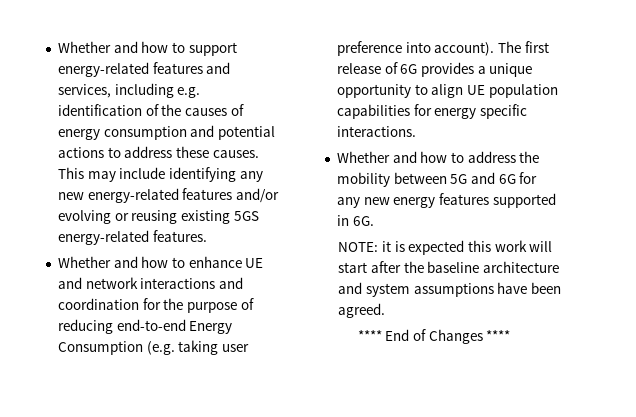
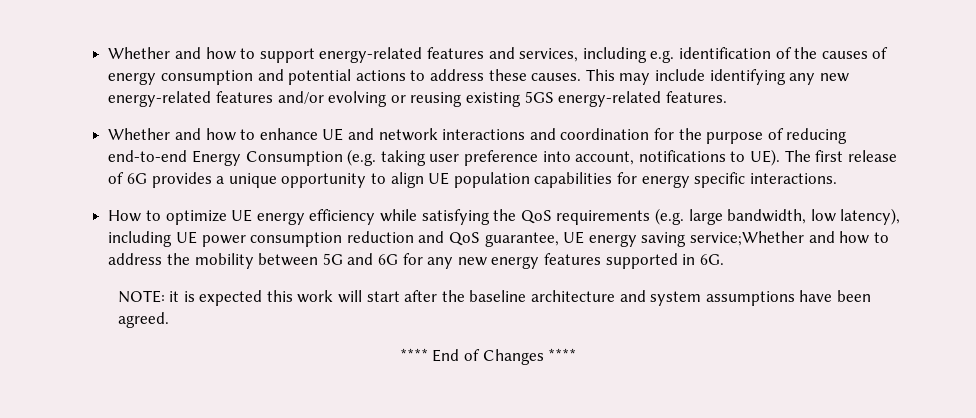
- Whether and how to enhance UE and network interactions and coordination for the purpose of reducing end-to-end Energy Consumption (e.g. taking user preference into account). The first release of 6G provides a unique opportunity to align UE population capabilities for energy specific interactions.
+ Whether and how to enhance UE and network interactions and coordination for the purpose of reducing end-to-end Energy Consumption (e.g. taking user preference into account, notifications to UE). The first release of 6G provides a unique opportunity to align UE population capabilities for energy specific interactions.
- Whether and how to address the mobility between 5G and 6G for any new energy features supported in 6G.
+ How to optimize UE energy efficiency while satisfying the QoS requirements (e.g. large bandwidth, low latency), including UE power consumption reduction and QoS guarantee, UE energy saving service;Whether and how to address the mobility between 5G and 6G for any new energy features supported in 6G.

